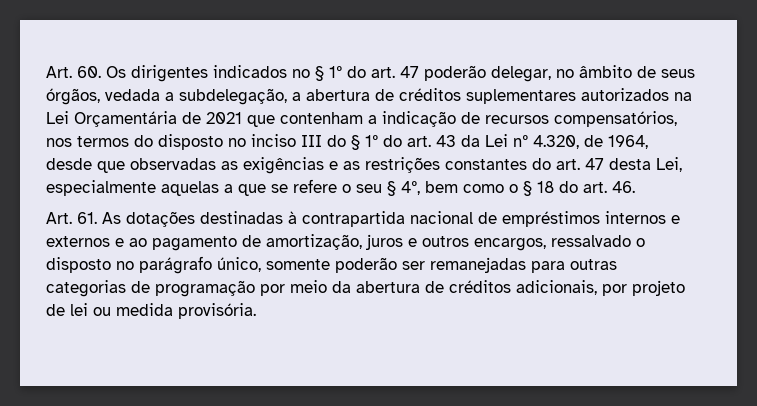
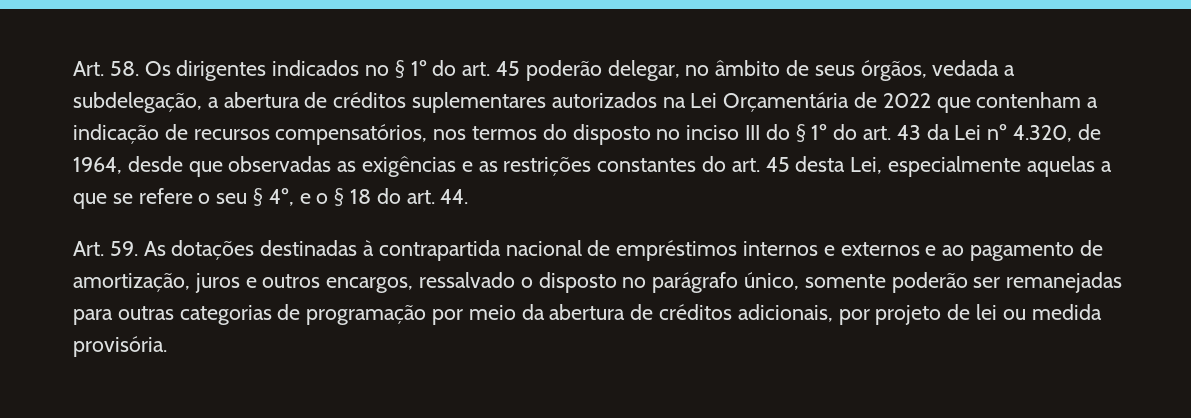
- Art. 60. Os dirigentes indicados no § 1º do art. 47 poderão delegar, no âmbito de seus órgãos, vedada a subdelegação, a abertura de créditos suplementares autorizados na Lei Orçamentária de 2021 que contenham a indicação de recursos compensatórios, nos termos do disposto no inciso III do § 1º do art. 43 da Lei nº 4.320, de 1964, desde que observadas as exigências e as restrições constantes do art. 47 desta Lei, especialmente aquelas a que se refere o seu § 4º, bem como o § 18 do art. 46.
- Art. 61. As dotações destinadas à contrapartida nacional de empréstimos internos e externos e ao pagamento de amortização, juros e outros encargos, ressalvado o disposto no parágrafo único, somente poderão ser remanejadas para outras categorias de programação por meio da abertura de créditos adicionais, por projeto de lei ou medida provisória.
+ Art. 58. Os dirigentes indicados no § 1º do art. 45 poderão delegar, no âmbito de seus órgãos, vedada a subdelegação, a abertura de créditos suplementares autorizados na Lei Orçamentária de 2022 que contenham a indicação de recursos compensatórios, nos termos do disposto no inciso III do § 1º do art. 43 da Lei nº 4.320, de 1964, desde que observadas as exigências e as restrições constantes do art. 45 desta Lei, especialmente aquelas a que se refere o seu § 4º, e o § 18 do art. 44.
+ Art. 59. As dotações destinadas à contrapartida nacional de empréstimos internos e externos e ao pagamento de amortização, juros e outros encargos, ressalvado o disposto no parágrafo único, somente poderão ser remanejadas para outras categorias de programação por meio da abertura de créditos adicionais, por projeto de lei ou medida provisória.

